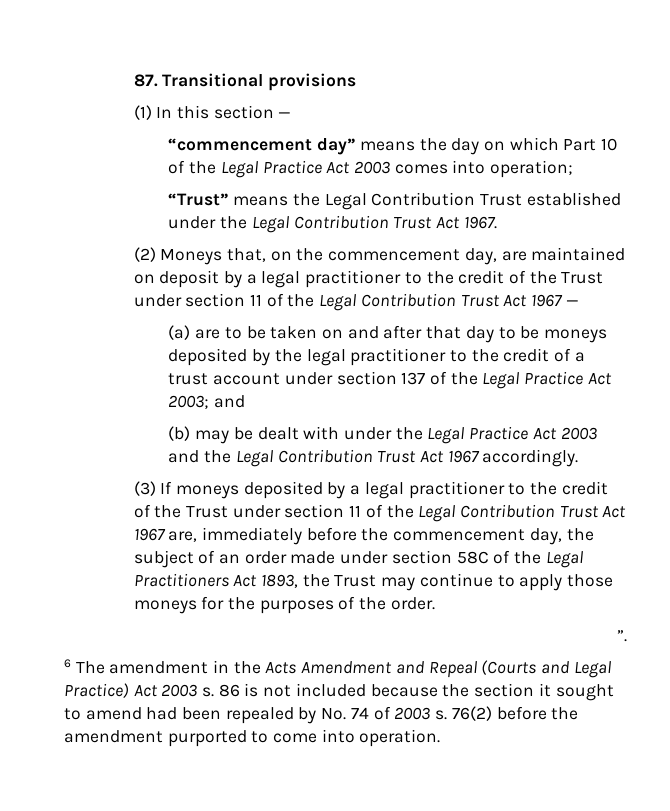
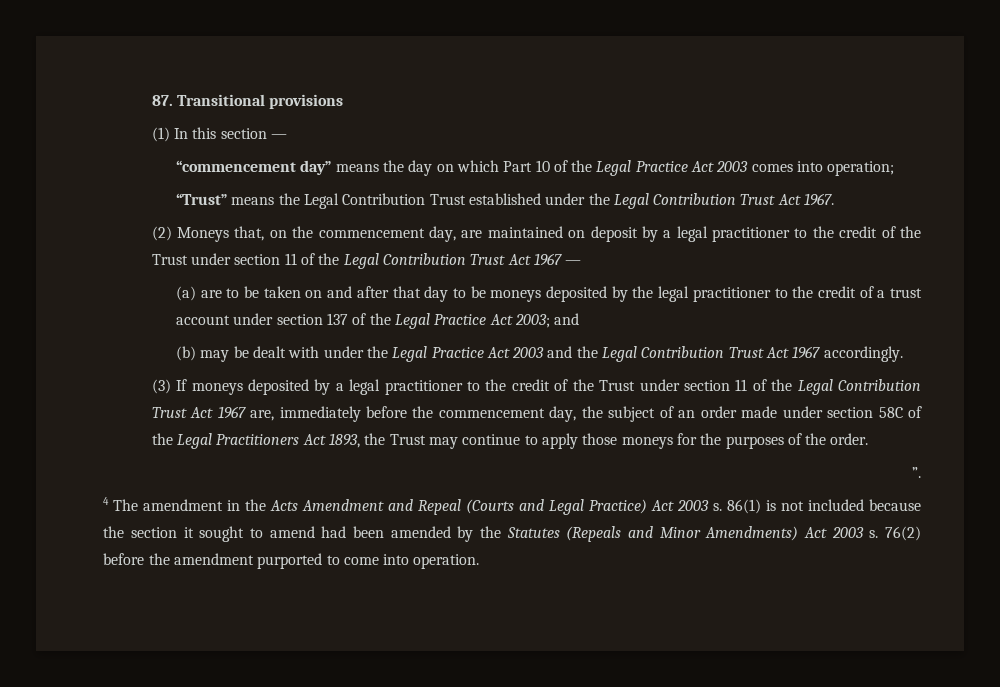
- 6 The amendment in the Acts Amendment and Repeal (Courts and Legal Practice) Act 2003 s.
+ 4 The amendment in the Acts Amendment and Repeal (Courts and Legal Practice) Act 2003 s.
- 86 is not included because the section it sought to amend had been repealed by No. 74 of 2003 s.
+ 86(1) is not included because the section it sought to amend had been amended by the Statutes (Repeals and Minor Amendments) Act 2003 s.

